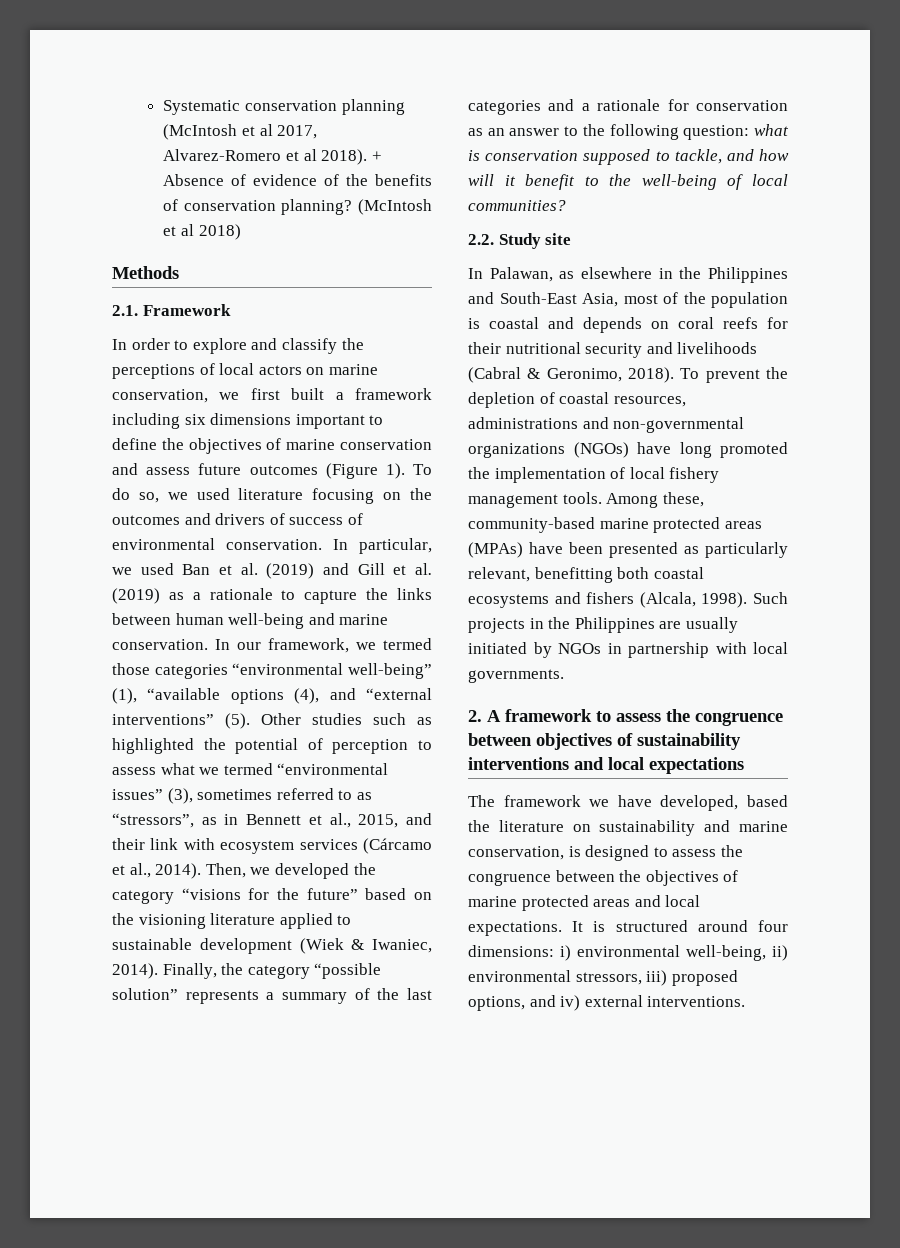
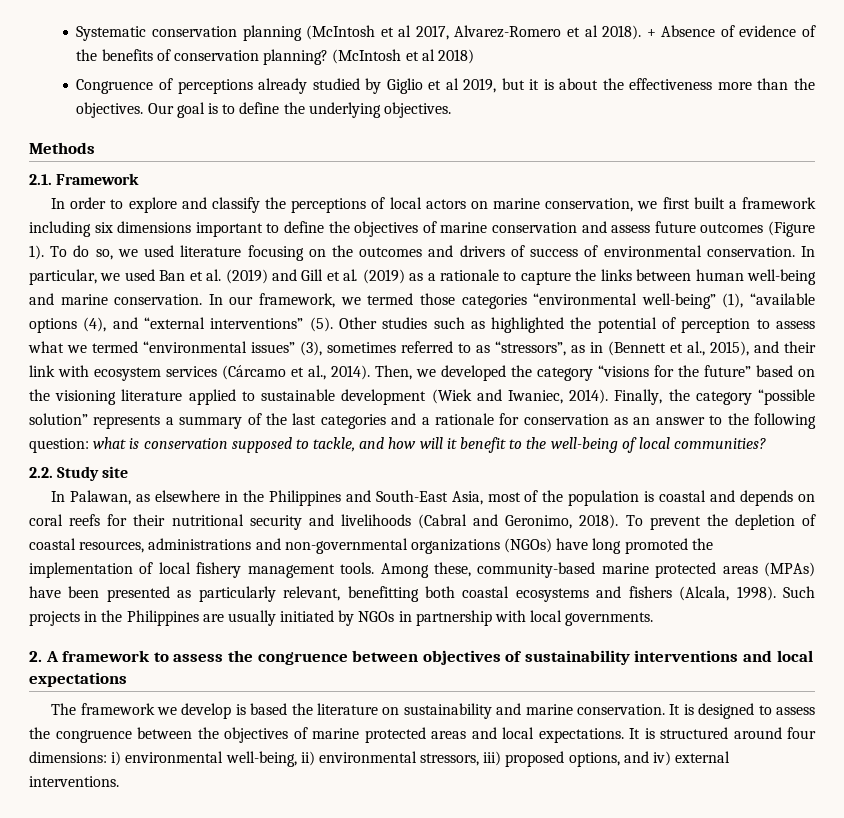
+ Congruence of perceptions already studied by Giglio et al 2019, but it is about the effectiveness more than the objectives. Our goal is to define the underlying objectives.
- Other studies such as highlighted the potential of perception to assess what we termed “environmental issues” (3), sometimes referred to as “stressors”, as in Bennett et al., 2015, and their link with ecosystem services (Cárcamo et al., 2014).
+ Other studies such as highlighted the potential of perception to assess what we termed “environmental issues” (3), sometimes referred to as “stressors”, as in (Bennett et al., 2015), and their link with ecosystem services (Cárcamo et al., 2014).
- Then, we developed the category “visions for the future” based on the visioning literature applied to sustainable development (Wiek & Iwaniec, 2014).
+ Then, we developed the category “visions for the future” based on the visioning literature applied to sustainable development (Wiek and Iwaniec, 2014).
- In Palawan, as elsewhere in the Philippines and South-East Asia, most of the population is coastal and depends on coral reefs for their nutritional security and livelihoods (Cabral & Geronimo, 2018).
+ In Palawan, as elsewhere in the Philippines and South-East Asia, most of the population is coastal and depends on coral reefs for their nutritional security and livelihoods (Cabral and Geronimo, 2018).
- The framework we have developed, based the literature on sustainability and marine conservation, is designed to assess the congruence between the objectives of marine protected areas and local expectations.
+ The framework we develop is based the literature on sustainability and marine conservation. It is designed to assess the congruence between the objectives of marine protected areas and local expectations.

